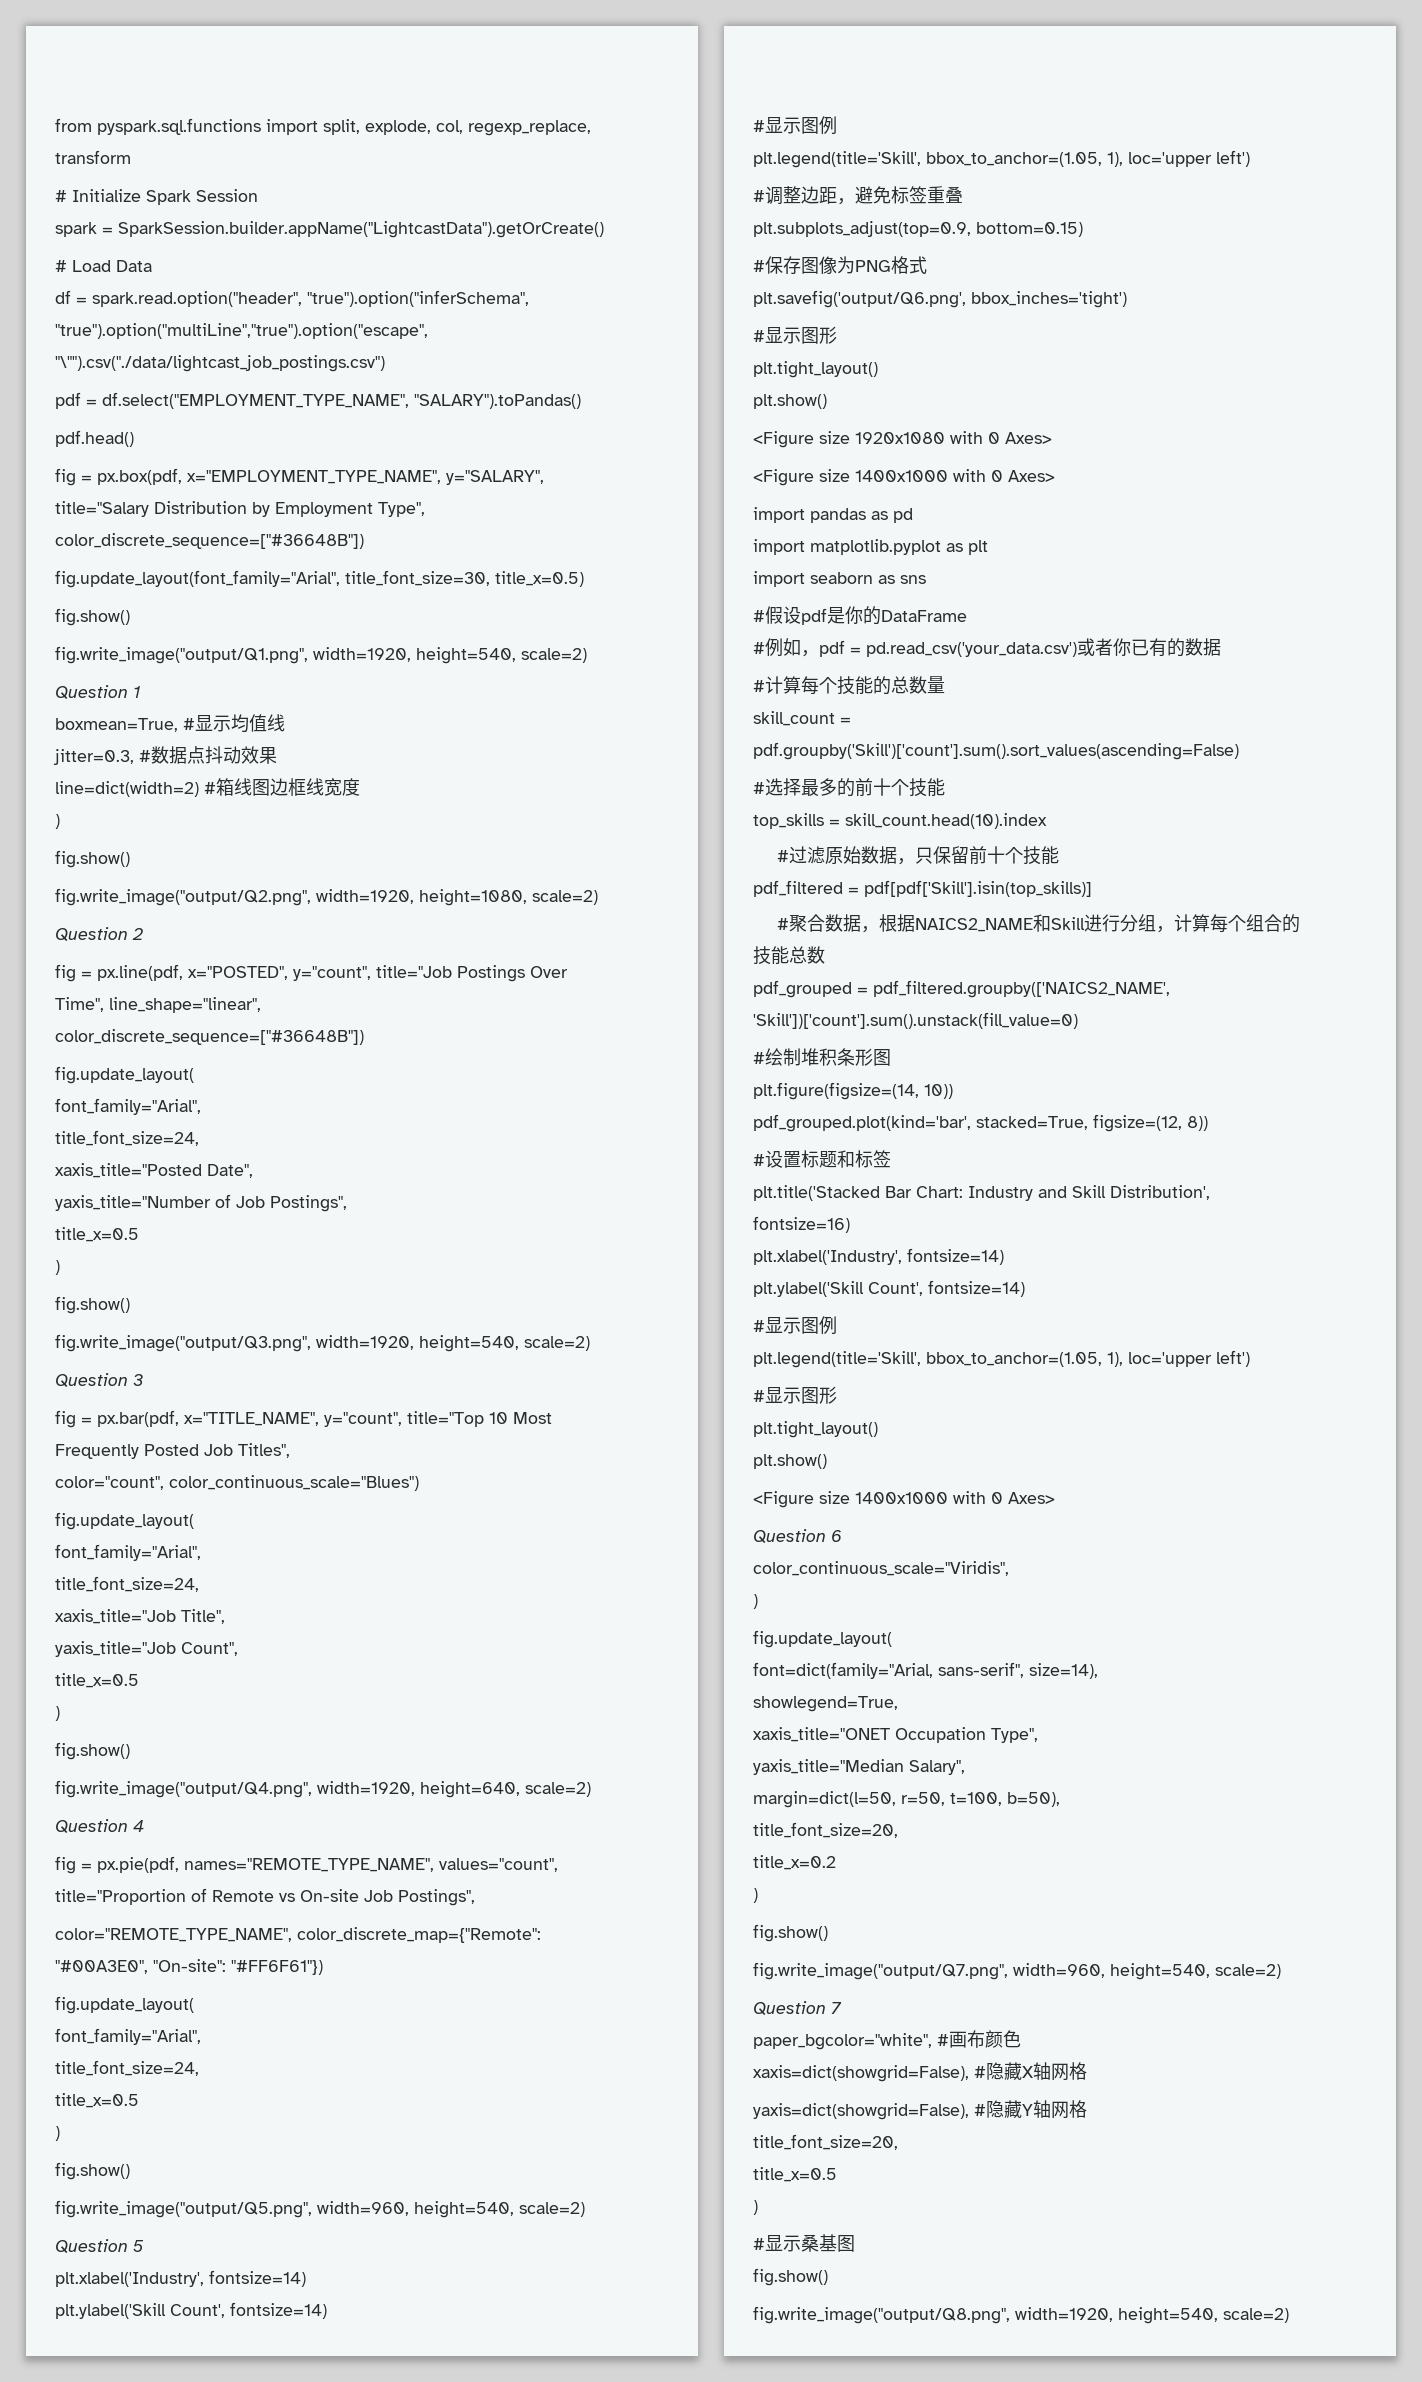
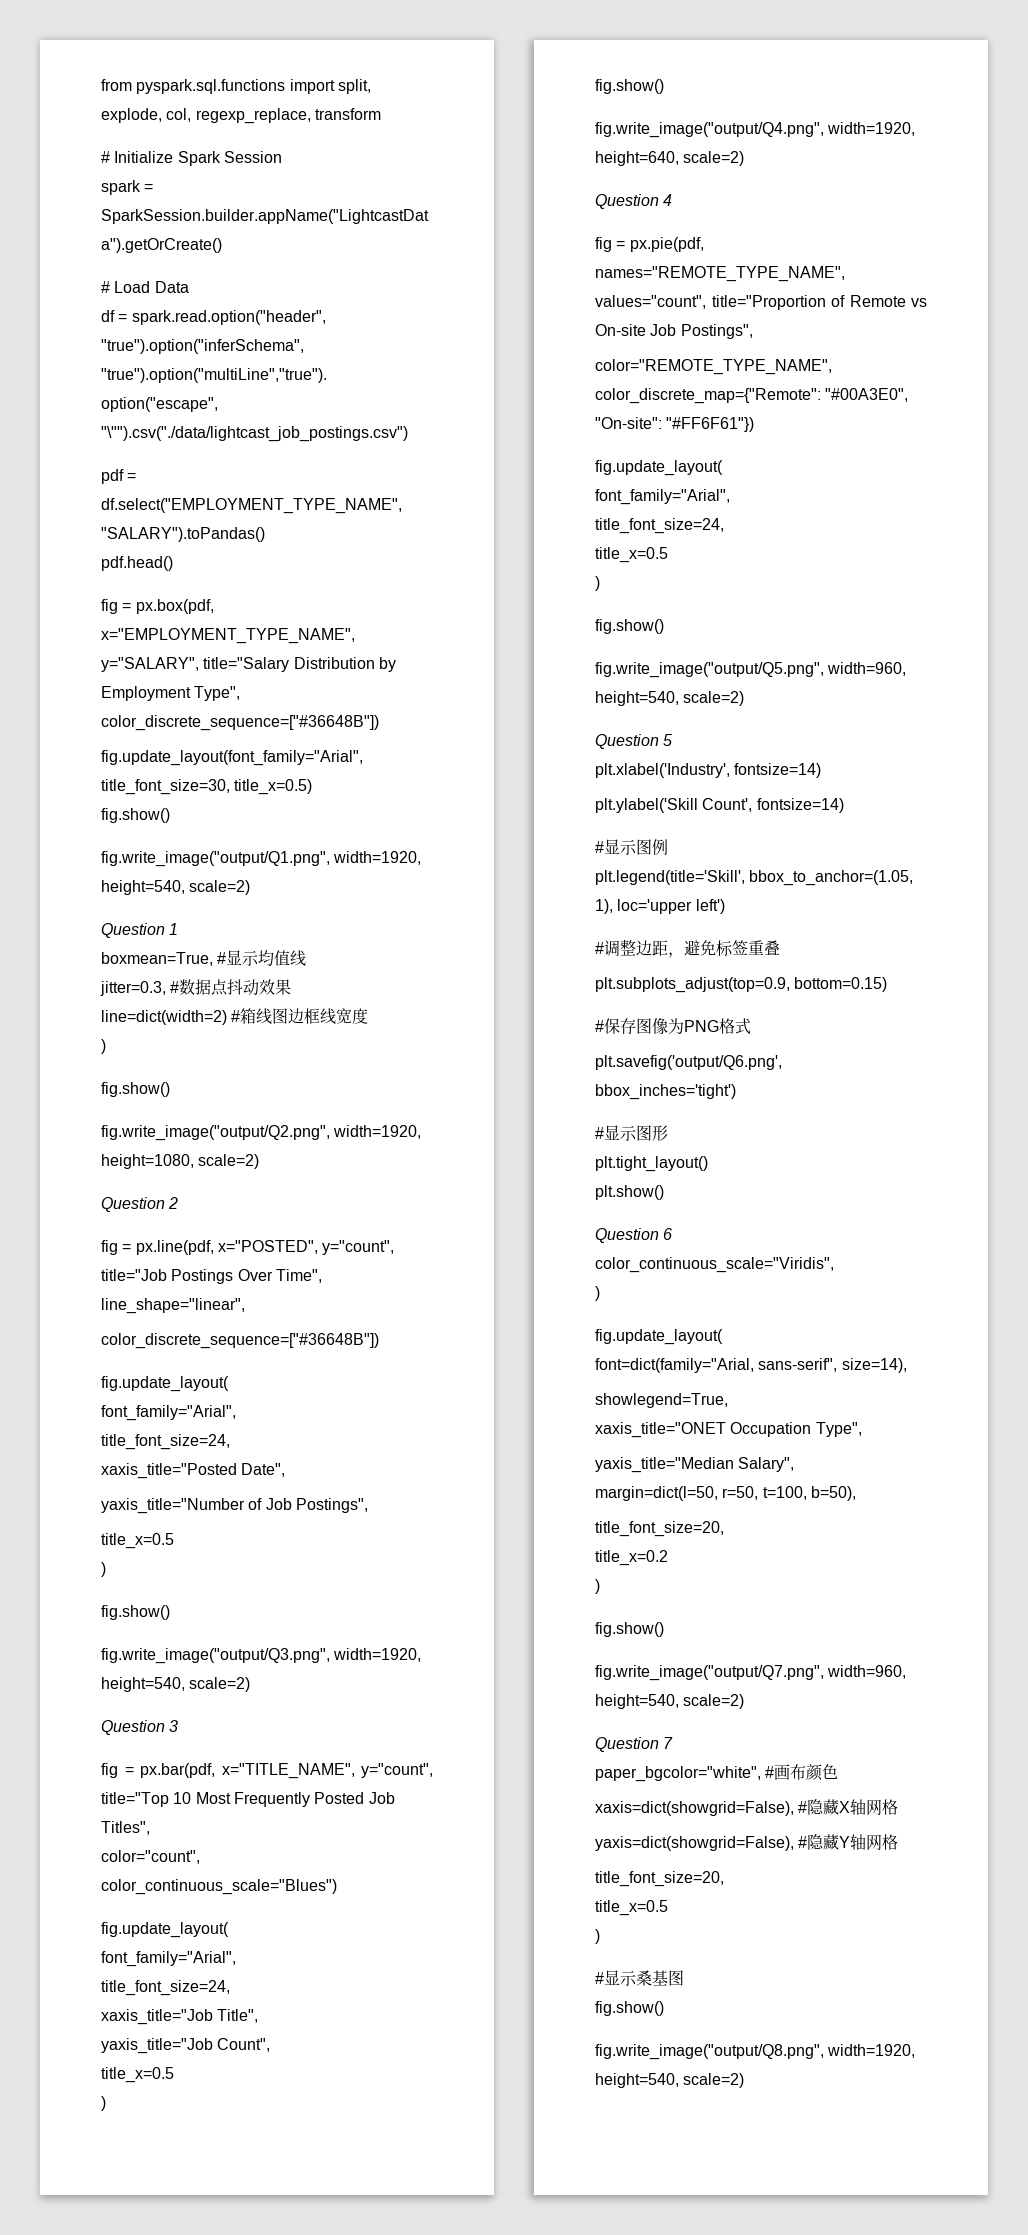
- <Figure size 1920x1080 with 0 Axes>
- <Figure size 1400x1000 with 0 Axes>
- import pandas as pd
- import matplotlib.pyplot as plt
- import seaborn as sns
- #假设pdf是你的DataFrame
- #例如，pdf = pd.read_csv('your_data.csv')或者你已有的数据
- #计算每个技能的总数量
- skill_count = pdf.groupby('Skill')['count'].sum().sort_values(ascending=False)
- #选择最多的前十个技能
- top_skills = skill_count.head(10).index
- #过滤原始数据，只保留前十个技能
- pdf_filtered = pdf[pdf['Skill'].isin(top_skills)]
- #聚合数据，根据NAICS2_NAME和Skill进行分组，计算每个组合的技能总数
- pdf_grouped = pdf_filtered.groupby(['NAICS2_NAME', 'Skill'])['count'].sum().unstack(fill_value=0)
- #绘制堆积条形图
- plt.figure(figsize=(14, 10))
- pdf_grouped.plot(kind='bar', stacked=True, figsize=(12, 8))
- #设置标题和标签
- plt.title('Stacked Bar Chart: Industry and Skill Distribution', fontsize=16)
- plt.xlabel('Industry', fontsize=14)
- plt.ylabel('Skill Count', fontsize=14)
- #显示图例
- plt.legend(title='Skill', bbox_to_anchor=(1.05, 1), loc='upper left')
- #显示图形
- plt.tight_layout()
- plt.show()
- <Figure size 1400x1000 with 0 Axes>

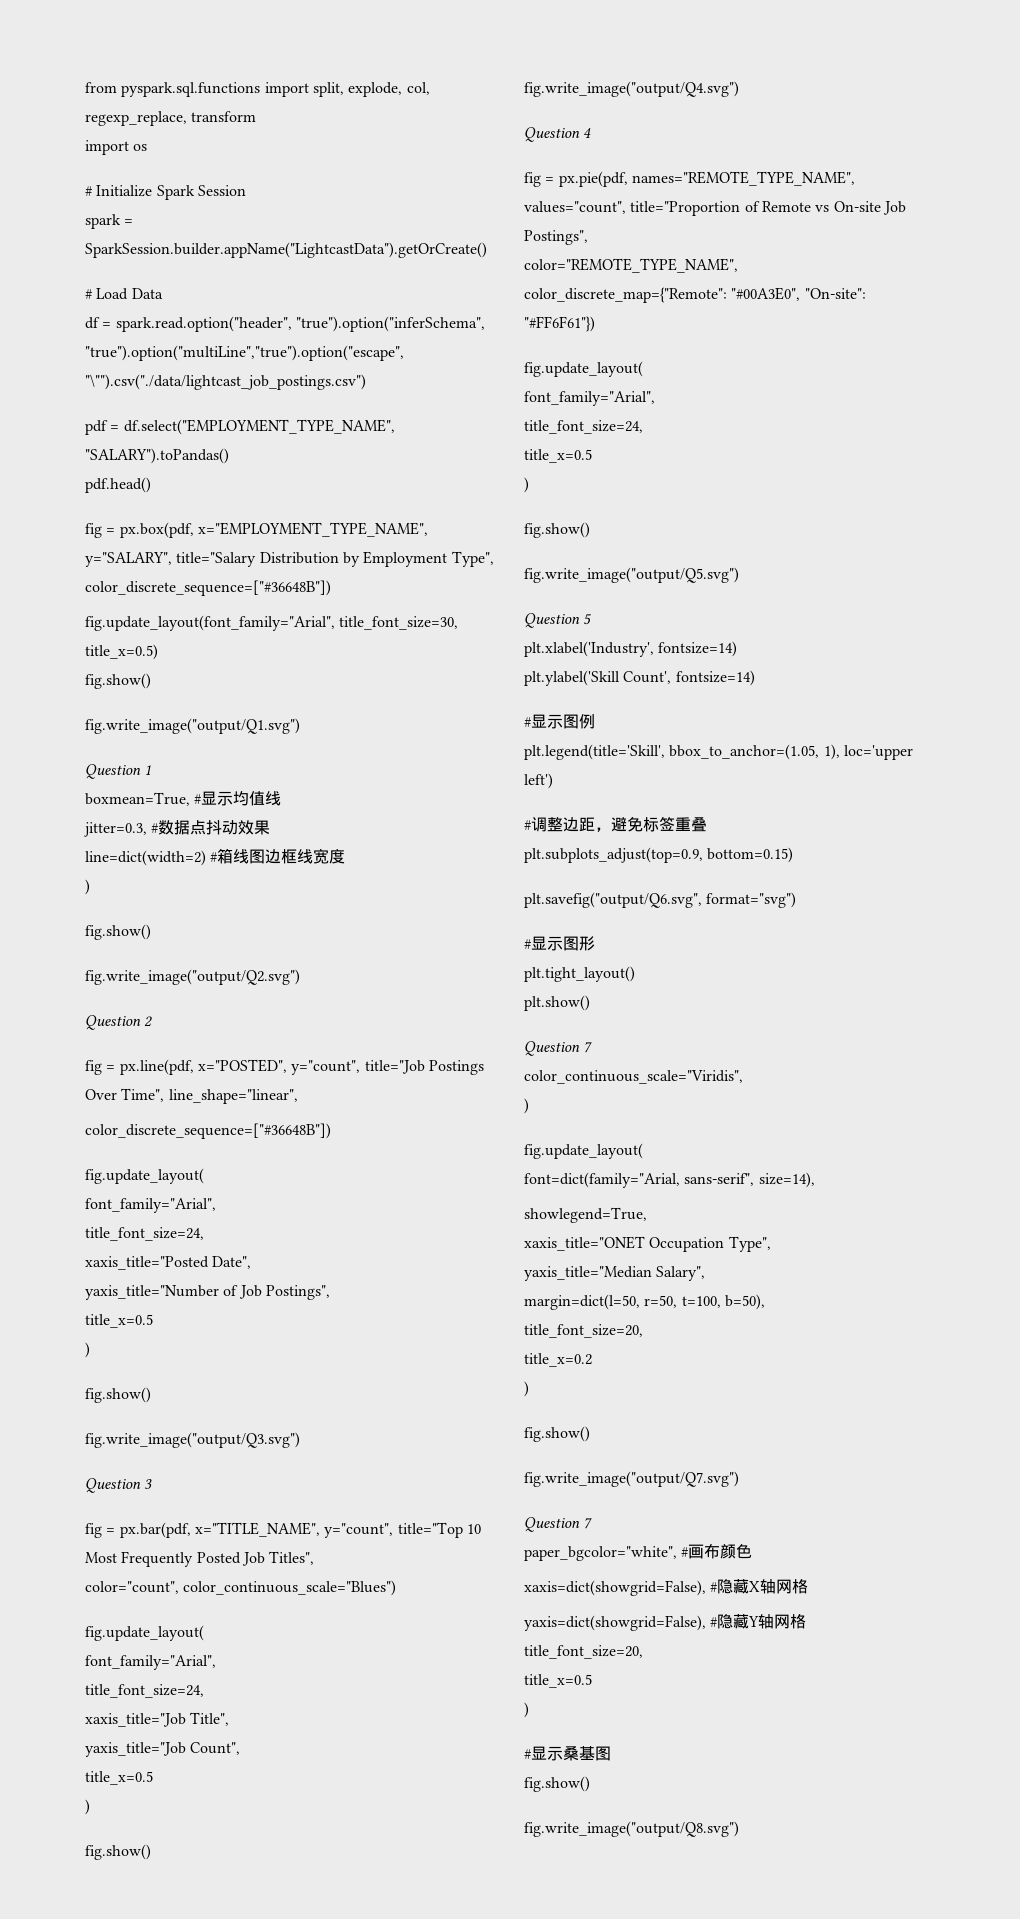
+ import os
- fig.write_image("output/Q1.png", width=1920, height=540, scale=2)
+ fig.write_image("output/Q1.svg")
- fig.write_image("output/Q2.png", width=1920, height=1080, scale=2)
+ fig.write_image("output/Q2.svg")
- fig.write_image("output/Q3.png", width=1920, height=540, scale=2)
+ fig.write_image("output/Q3.svg")
- fig.write_image("output/Q4.png", width=1920, height=640, scale=2)
+ fig.write_image("output/Q4.svg")
- fig.write_image("output/Q5.png", width=960, height=540, scale=2)
+ fig.write_image("output/Q5.svg")
- #保存图像为PNG格式
- plt.savefig('output/Q6.png', bbox_inches='tight')
+ plt.savefig("output/Q6.svg", format="svg")
  plt.show()
- Question 6
+ Question 7
- fig.write_image("output/Q7.png", width=960, height=540, scale=2)
+ fig.write_image("output/Q7.svg")
- fig.write_image("output/Q8.png", width=1920, height=540, scale=2)
+ fig.write_image("output/Q8.svg")

